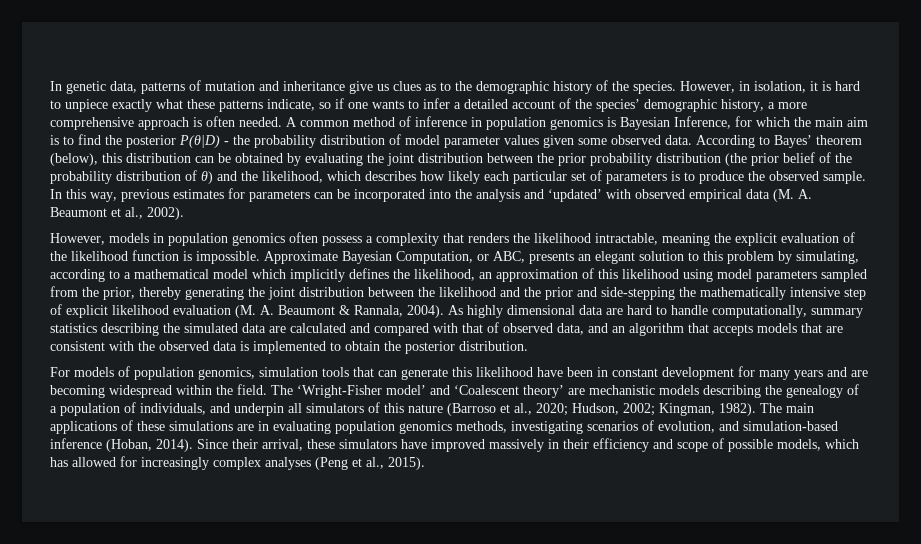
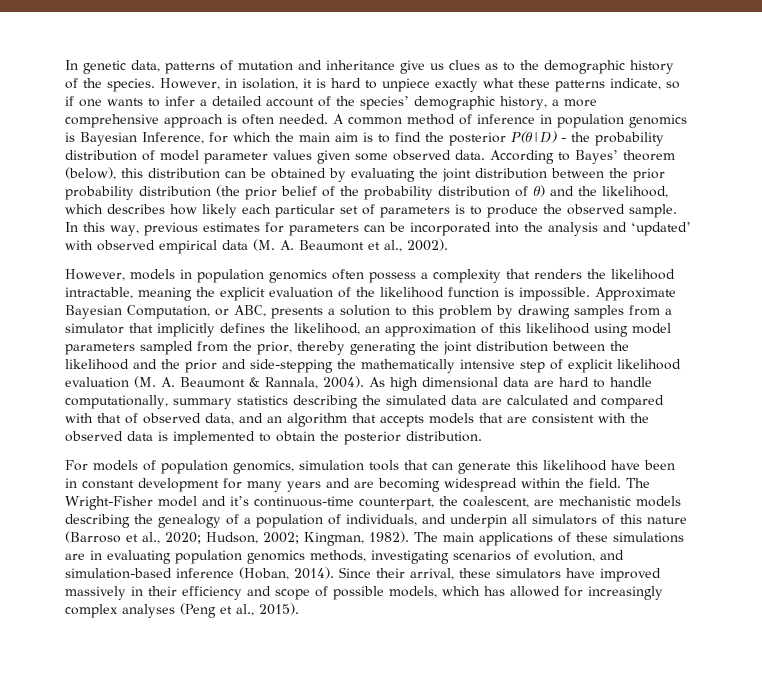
- Approximate Bayesian Computation, or ABC, presents an elegant solution to this problem by simulating, according to a mathematical model which implicitly defines the likelihood, an approximation of this likelihood using model parameters sampled from the prior, thereby generating the joint distribution between the likelihood and the prior and side-stepping the mathematically intensive step of explicit likelihood evaluation (M. A. Beaumont & Rannala, 2004).
+ Approximate Bayesian Computation, or ABC, presents a solution to this problem by drawing samples from a simulator that implicitly defines the likelihood, an approximation of this likelihood using model parameters sampled from the prior, thereby generating the joint distribution between the likelihood and the prior and side-stepping the mathematically intensive step of explicit likelihood evaluation (M. A. Beaumont & Rannala, 2004).
- As highly dimensional data are hard to handle computationally, summary statistics describing the simulated data are calculated and compared with that of observed data, and an algorithm that accepts models that are consistent with the observed data is implemented to obtain the posterior distribution.
+ As high dimensional data are hard to handle computationally, summary statistics describing the simulated data are calculated and compared with that of observed data, and an algorithm that accepts models that are consistent with the observed data is implemented to obtain the posterior distribution.
- The ‘Wright-Fisher model’ and ‘Coalescent theory’ are mechanistic models describing the genealogy of a population of individuals, and underpin all simulators of this nature (Barroso et al., 2020; Hudson, 2002; Kingman, 1982).
+ The Wright-Fisher model and it’s continuous-time counterpart, the coalescent, are mechanistic models describing the genealogy of a population of individuals, and underpin all simulators of this nature (Barroso et al., 2020; Hudson, 2002; Kingman, 1982).

